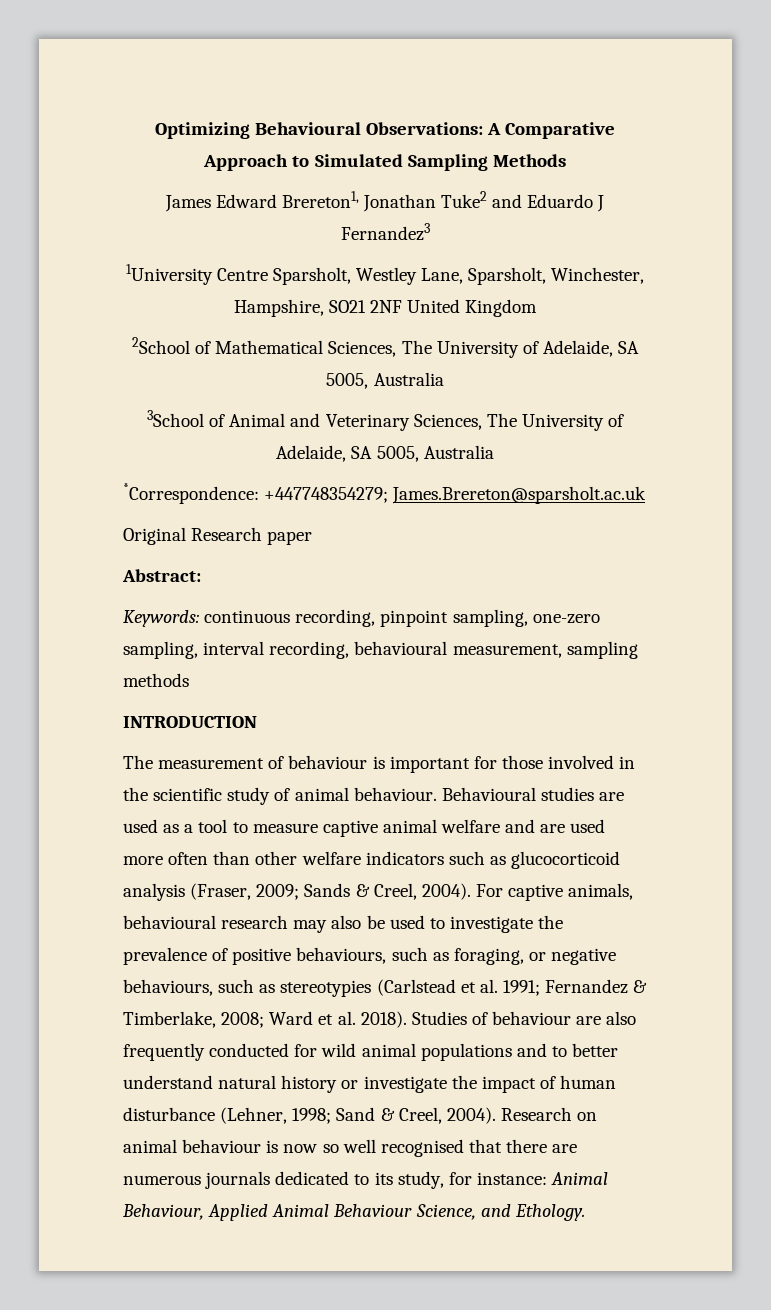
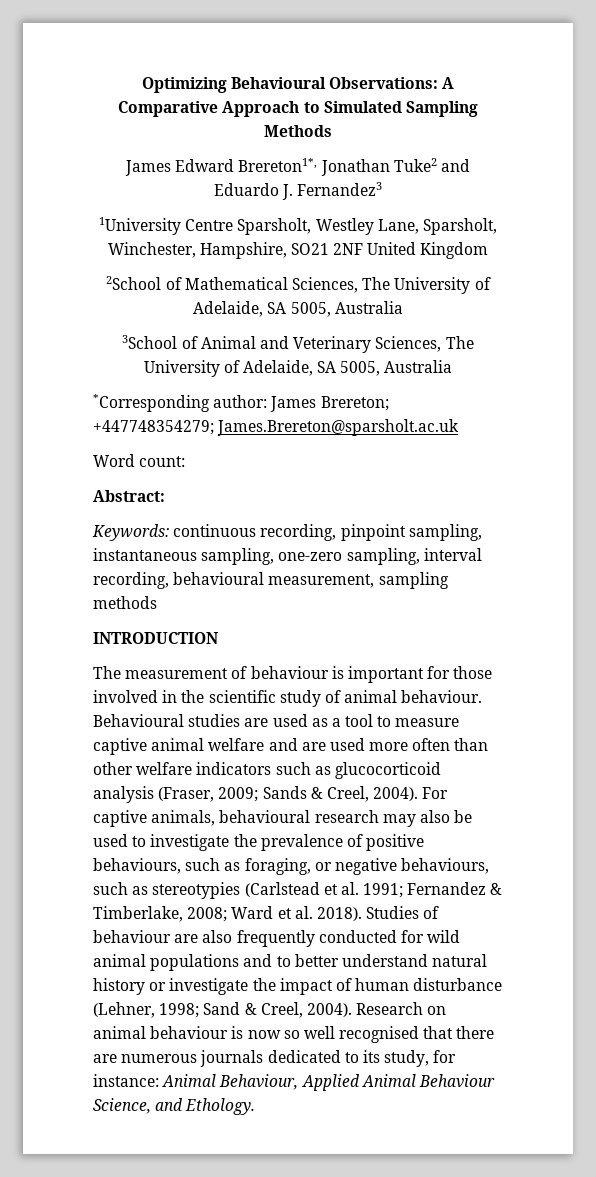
- James Edward Brereton1, Jonathan Tuke2 and Eduardo J Fernandez3
+ James Edward Brereton1*, Jonathan Tuke2 and Eduardo J. Fernandez3
- *Correspondence: +447748354279; James.Brereton@sparsholt.ac.uk
+ *Corresponding author: James Brereton; +447748354279; James.Brereton@sparsholt.ac.uk
- Original Research paper
+ Word count:
- Keywords: continuous recording, pinpoint sampling, one-zero sampling, interval recording, behavioural measurement, sampling methods
+ Keywords: continuous recording, pinpoint sampling, instantaneous sampling, one-zero sampling, interval recording, behavioural measurement, sampling methods

